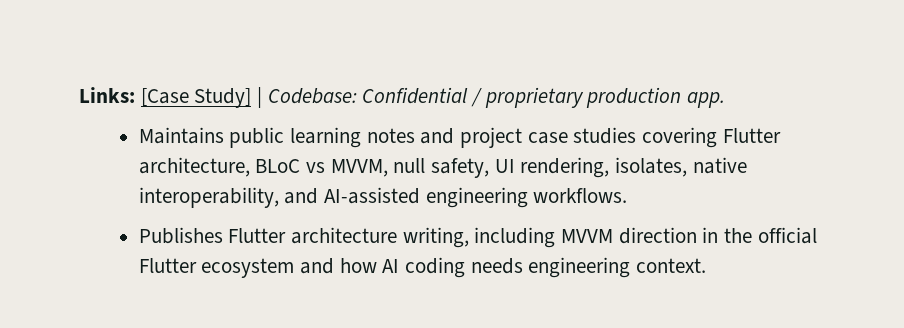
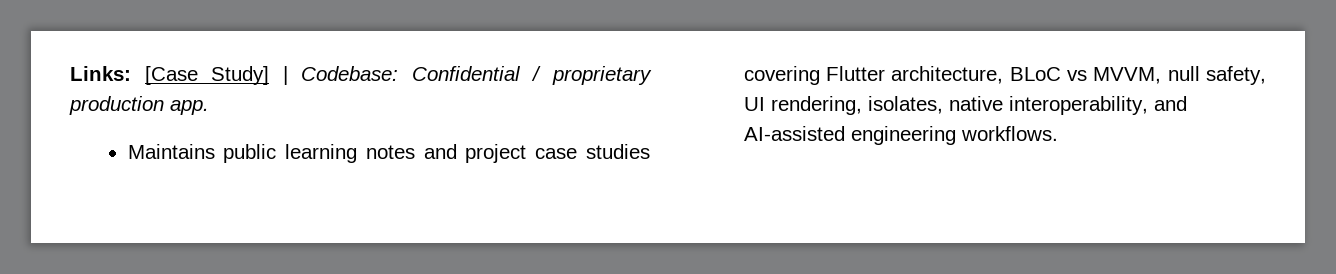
- Publishes Flutter architecture writing, including MVVM direction in the official Flutter ecosystem and how AI coding needs engineering context.

